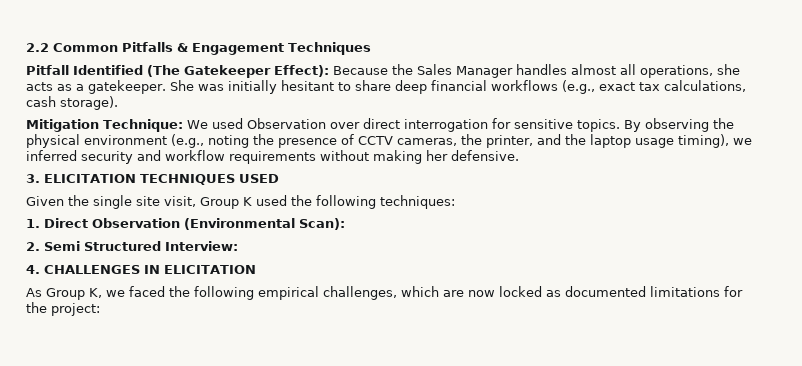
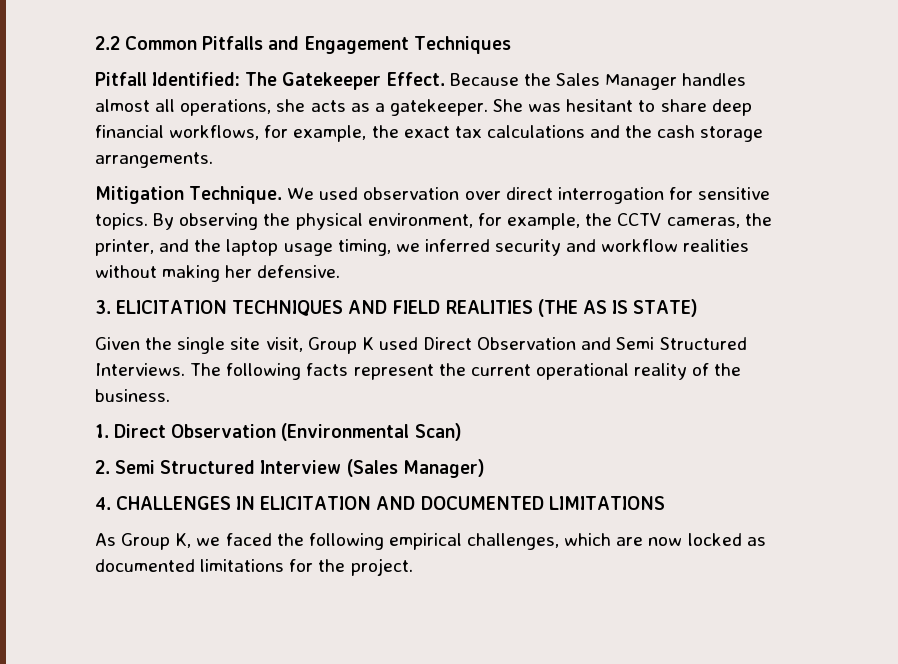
- 2.2 Common Pitfalls & Engagement Techniques
+ 2.2 Common Pitfalls and Engagement Techniques
- Pitfall Identified (The Gatekeeper Effect): Because the Sales Manager handles almost all operations, she acts as a gatekeeper.
+ Pitfall Identified: The Gatekeeper Effect. Because the Sales Manager handles almost all operations, she acts as a gatekeeper.
- She was initially hesitant to share deep financial workflows (e.g., exact tax calculations, cash storage).
+ She was hesitant to share deep financial workflows, for example, the exact tax calculations and the cash storage arrangements.
- Mitigation Technique: We used Observation over direct interrogation for sensitive topics.
+ Mitigation Technique. We used observation over direct interrogation for sensitive topics.
- By observing the physical environment (e.g., noting the presence of CCTV cameras, the printer, and the laptop usage timing), we inferred security and workflow requirements without making her defensive.
+ By observing the physical environment, for example, the CCTV cameras, the printer, and the laptop usage timing, we inferred security and workflow realities without making her defensive.
- 3. ELICITATION TECHNIQUES USED
+ 3. ELICITATION TECHNIQUES AND FIELD REALITIES (THE AS IS STATE)
- Given the single site visit, Group K used the following techniques:
+ Given the single site visit, Group K used Direct Observation and Semi Structured Interviews. The following facts represent the current operational reality of the business.
- 1. Direct Observation (Environmental Scan):
+ 1. Direct Observation (Environmental Scan)
- 2. Semi Structured Interview:
+ 2. Semi Structured Interview (Sales Manager)
- 4. CHALLENGES IN ELICITATION
+ 4. CHALLENGES IN ELICITATION AND DOCUMENTED LIMITATIONS
- As Group K, we faced the following empirical challenges, which are now locked as documented limitations for the project:
+ As Group K, we faced the following empirical challenges, which are now locked as documented limitations for the project.

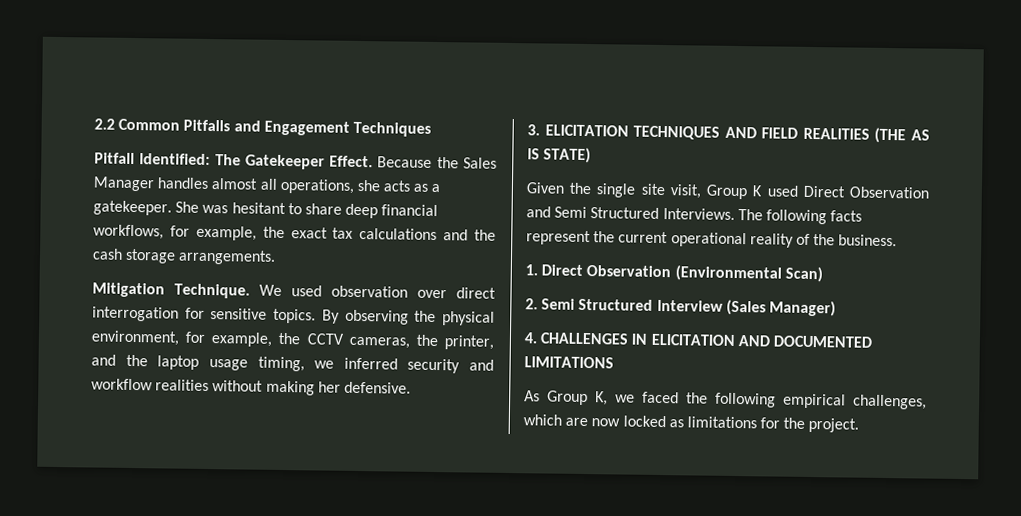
- As Group K, we faced the following empirical challenges, which are now locked as documented limitations for the project.
+ As Group K, we faced the following empirical challenges, which are now locked as limitations for the project.

